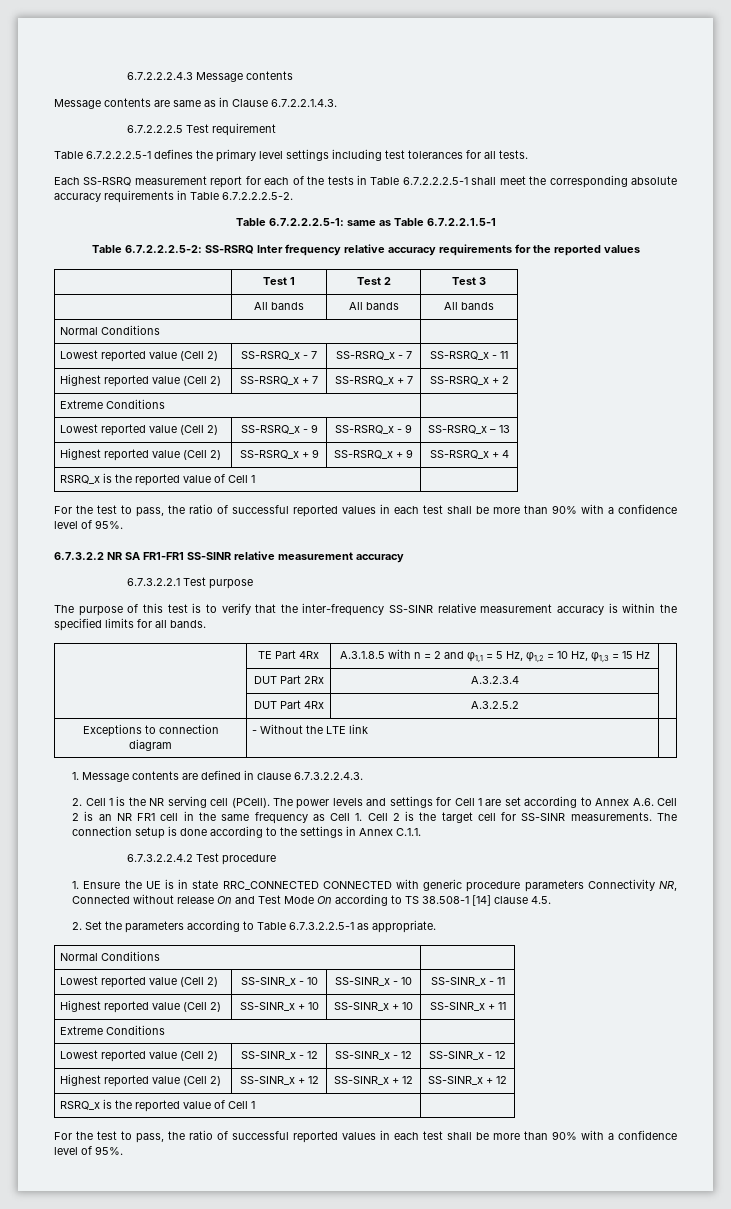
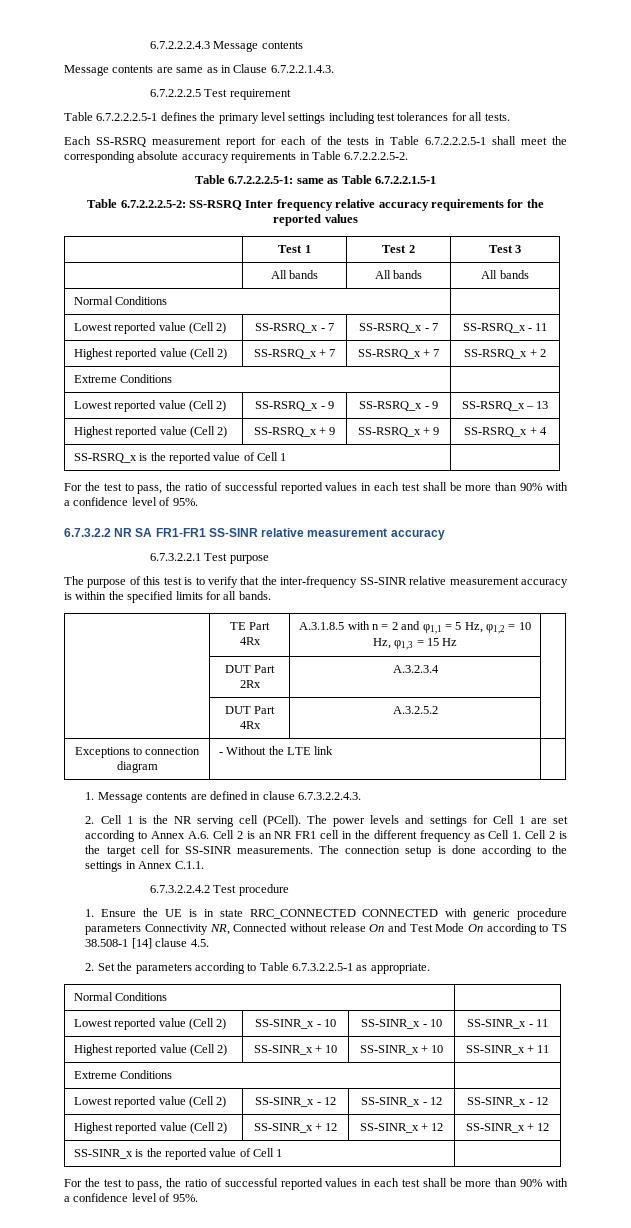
  Highest reported value (Cell 2) | SS-RSRQ_x + 9 | SS-RSRQ_x + 9 | SS-RSRQ_x + 4
- RSRQ_x is the reported value of Cell 1 |
+ SS-RSRQ_x is the reported value of Cell 1 |
- The power levels and settings for Cell 1 are set according to Annex A.6. Cell 2 is an NR FR1 cell in the same frequency as Cell 1. Cell 2 is the target cell for SS-SINR measurements.
+ The power levels and settings for Cell 1 are set according to Annex A.6. Cell 2 is an NR FR1 cell in the different frequency as Cell 1. Cell 2 is the target cell for SS-SINR measurements.
  Highest reported value (Cell 2) | SS-SINR_x + 12 | SS-SINR_x + 12 | SS-SINR_x + 12
- RSRQ_x is the reported value of Cell 1 |
+ SS-SINR_x is the reported value of Cell 1 |

